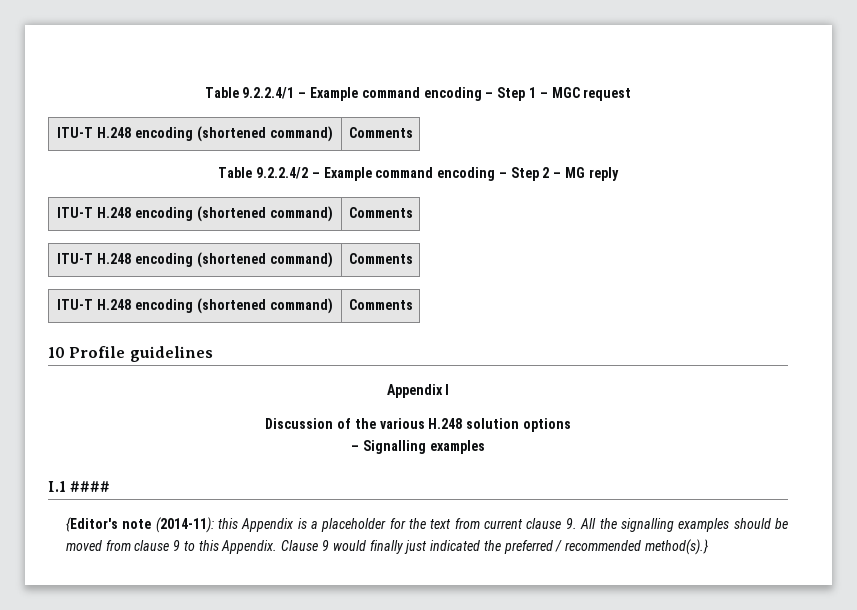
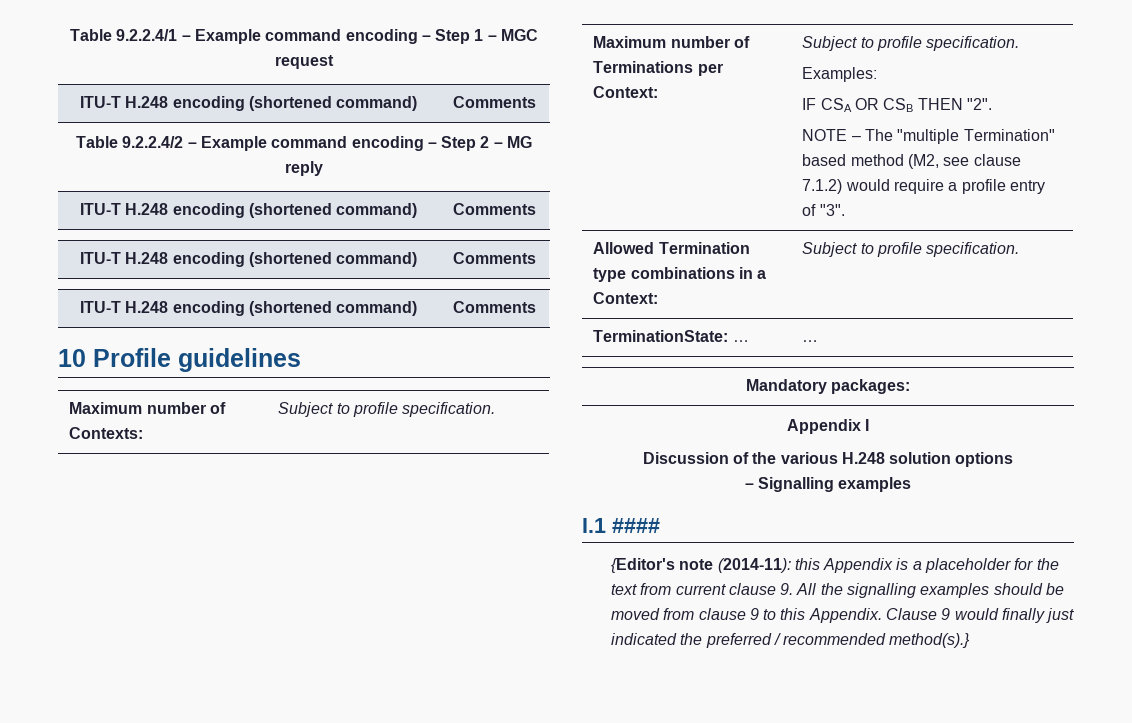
+ Maximum number of Contexts: | Subject to profile specification.
+ Maximum number of Terminations per Context: | Subject to profile specification.
+ Examples:
+ IF CSA OR CSB THEN "2".
+ NOTE – The "multiple Termination" based method (M2, see clause 7.1.2) would require a profile entry of "3".
+ Allowed Termination type combinations in a Context: | Subject to profile specification.
+ TerminationState: … | …
+ Mandatory packages:

